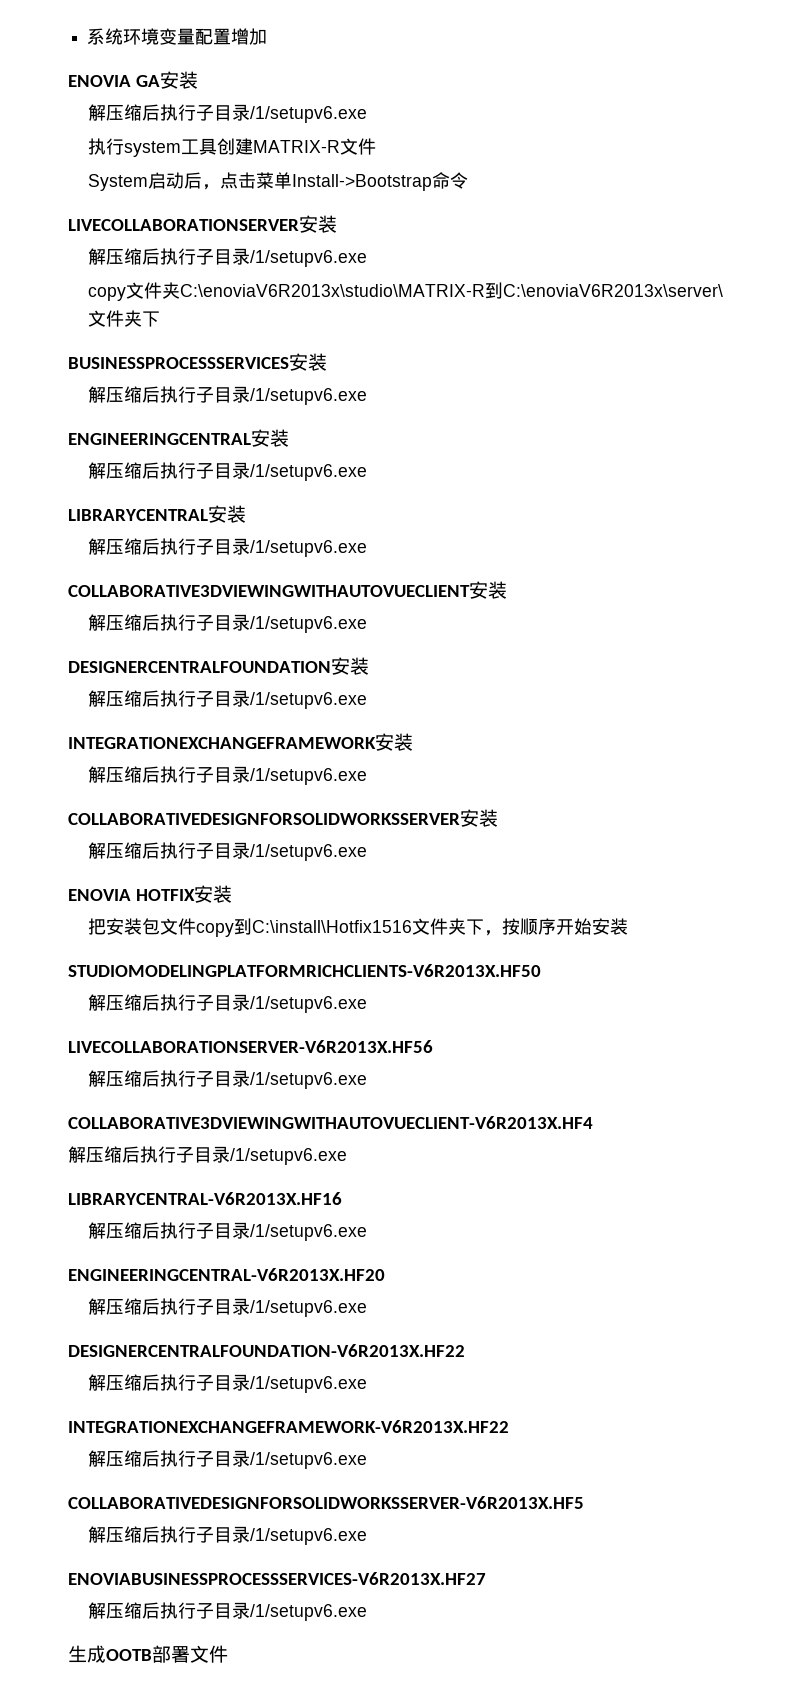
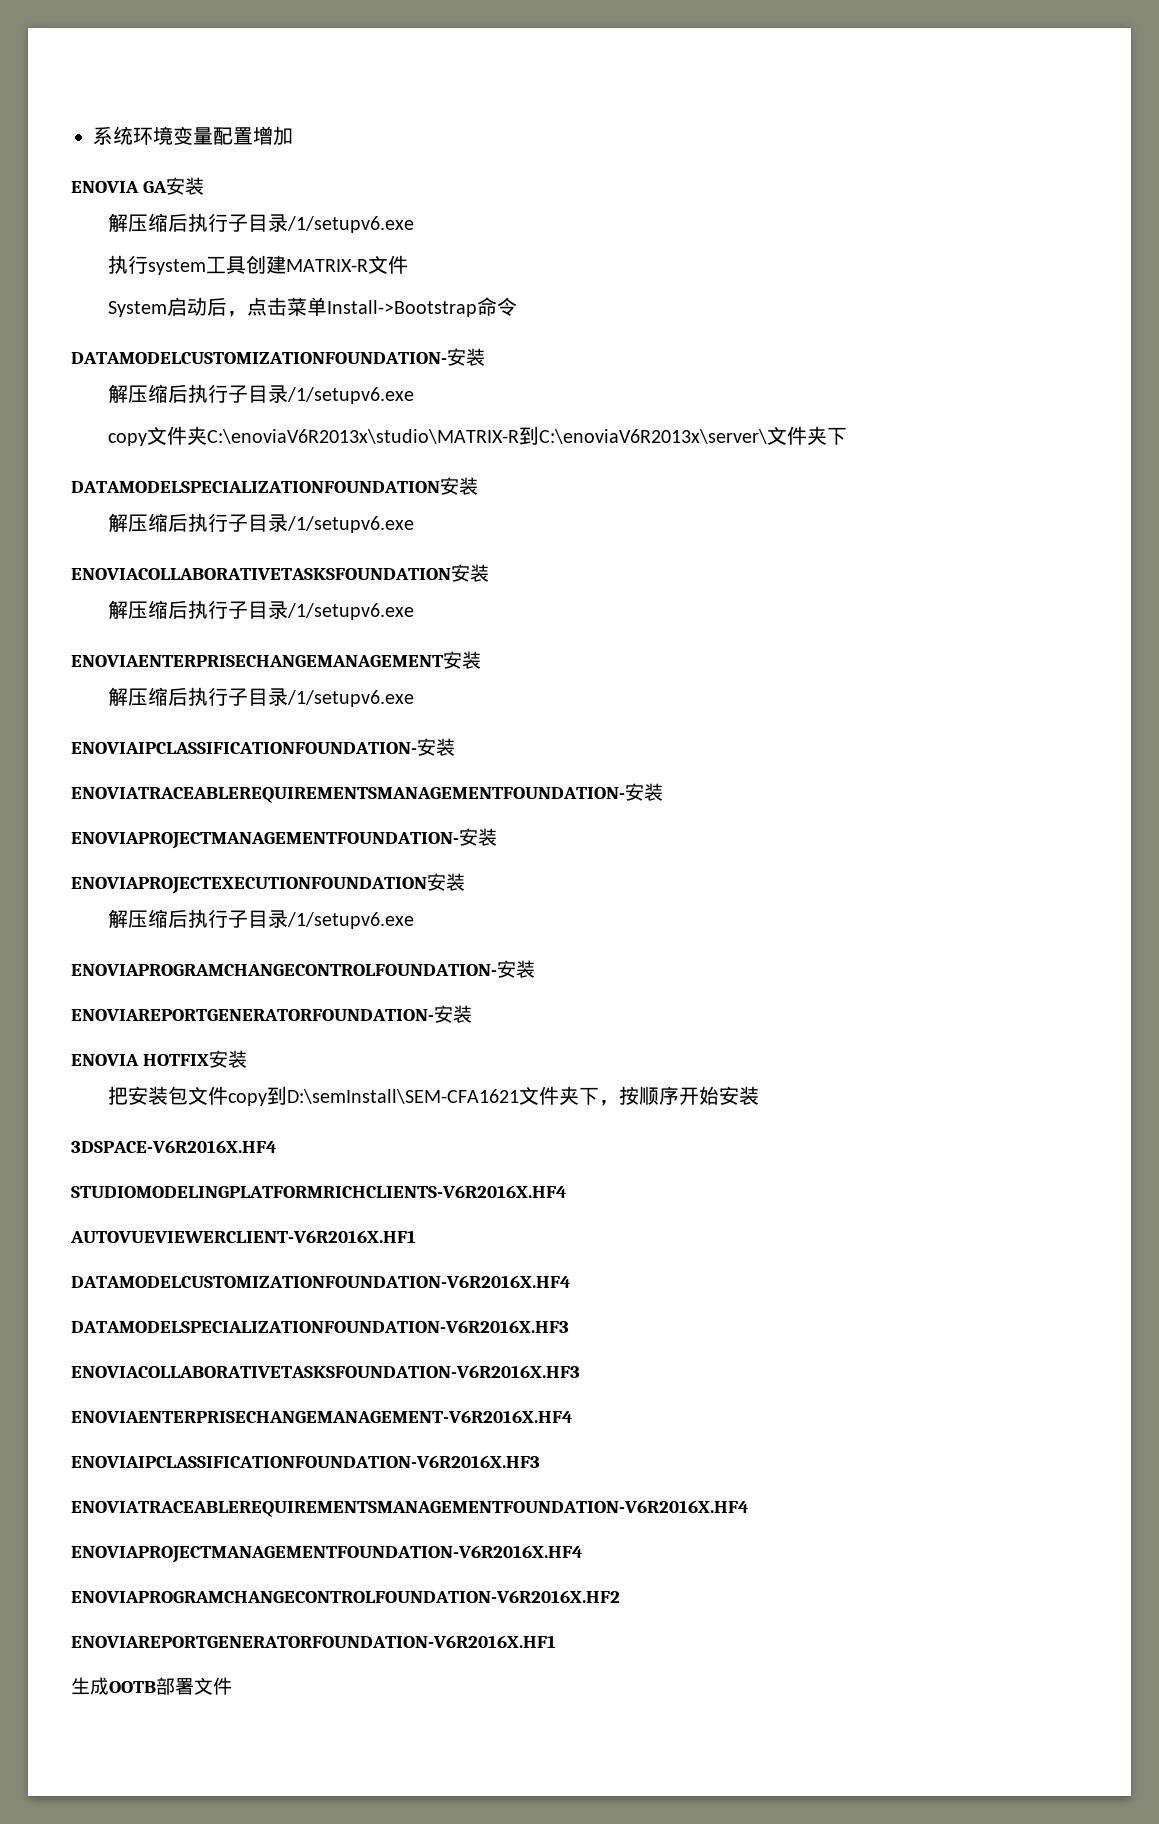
- LIVECOLLABORATIONSERVER安装
+ DATAMODELCUSTOMIZATIONFOUNDATION-安装
- BUSINESSPROCESSSERVICES安装
+ DATAMODELSPECIALIZATIONFOUNDATION安装
  解压缩后执行子目录/1/setupv6.exe
- ENGINEERINGCENTRAL安装
+ ENOVIACOLLABORATIVETASKSFOUNDATION安装
  解压缩后执行子目录/1/setupv6.exe
- LIBRARYCENTRAL安装
+ ENOVIAENTERPRISECHANGEMANAGEMENT安装
  解压缩后执行子目录/1/setupv6.exe
- COLLABORATIVE3DVIEWINGWITHAUTOVUECLIENT安装
+ ENOVIAIPCLASSIFICATIONFOUNDATION-安装
+ ENOVIATRACEABLEREQUIREMENTSMANAGEMENTFOUNDATION-安装
+ ENOVIAPROJECTMANAGEMENTFOUNDATION-安装
+ ENOVIAPROJECTEXECUTIONFOUNDATION安装
  解压缩后执行子目录/1/setupv6.exe
- DESIGNERCENTRALFOUNDATION安装
- 解压缩后执行子目录/1/setupv6.exe
- INTEGRATIONEXCHANGEFRAMEWORK安装
- 解压缩后执行子目录/1/setupv6.exe
- COLLABORATIVEDESIGNFORSOLIDWORKSSERVER安装
- 解压缩后执行子目录/1/setupv6.exe
+ ENOVIAPROGRAMCHANGECONTROLFOUNDATION-安装
+ ENOVIAREPORTGENERATORFOUNDATION-安装
- 把安装包文件copy到C:\install\Hotfix1516文件夹下，按顺序开始安装
+ 把安装包文件copy到D:\semInstall\SEM-CFA1621文件夹下，按顺序开始安装
- STUDIOMODELINGPLATFORMRICHCLIENTS-V6R2013X.HF50
- 解压缩后执行子目录/1/setupv6.exe
- LIVECOLLABORATIONSERVER-V6R2013X.HF56
- 解压缩后执行子目录/1/setupv6.exe
- COLLABORATIVE3DVIEWINGWITHAUTOVUECLIENT-V6R2013X.HF4
- 解压缩后执行子目录/1/setupv6.exe
- LIBRARYCENTRAL-V6R2013X.HF16
- 解压缩后执行子目录/1/setupv6.exe
- ENGINEERINGCENTRAL-V6R2013X.HF20
- 解压缩后执行子目录/1/setupv6.exe
- DESIGNERCENTRALFOUNDATION-V6R2013X.HF22
- 解压缩后执行子目录/1/setupv6.exe
- INTEGRATIONEXCHANGEFRAMEWORK-V6R2013X.HF22
- 解压缩后执行子目录/1/setupv6.exe
- COLLABORATIVEDESIGNFORSOLIDWORKSSERVER-V6R2013X.HF5
- 解压缩后执行子目录/1/setupv6.exe
- ENOVIABUSINESSPROCESSSERVICES-V6R2013X.HF27
- 解压缩后执行子目录/1/setupv6.exe
+ 3DSPACE-V6R2016X.HF4
+ STUDIOMODELINGPLATFORMRICHCLIENTS-V6R2016X.HF4
+ AUTOVUEVIEWERCLIENT-V6R2016X.HF1
+ DATAMODELCUSTOMIZATIONFOUNDATION-V6R2016X.HF4
+ DATAMODELSPECIALIZATIONFOUNDATION-V6R2016X.HF3
+ ENOVIACOLLABORATIVETASKSFOUNDATION-V6R2016X.HF3
+ ENOVIAENTERPRISECHANGEMANAGEMENT-V6R2016X.HF4
+ ENOVIAIPCLASSIFICATIONFOUNDATION-V6R2016X.HF3
+ ENOVIATRACEABLEREQUIREMENTSMANAGEMENTFOUNDATION-V6R2016X.HF4
+ ENOVIAPROJECTMANAGEMENTFOUNDATION-V6R2016X.HF4
+ ENOVIAPROGRAMCHANGECONTROLFOUNDATION-V6R2016X.HF2
+ ENOVIAREPORTGENERATORFOUNDATION-V6R2016X.HF1

